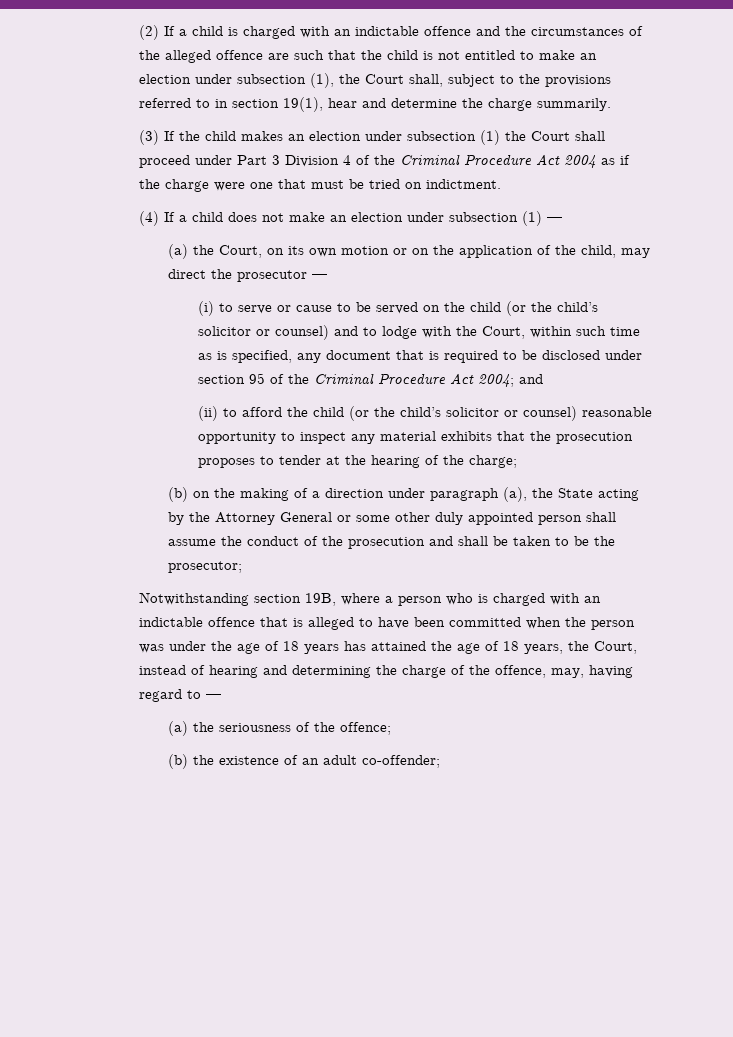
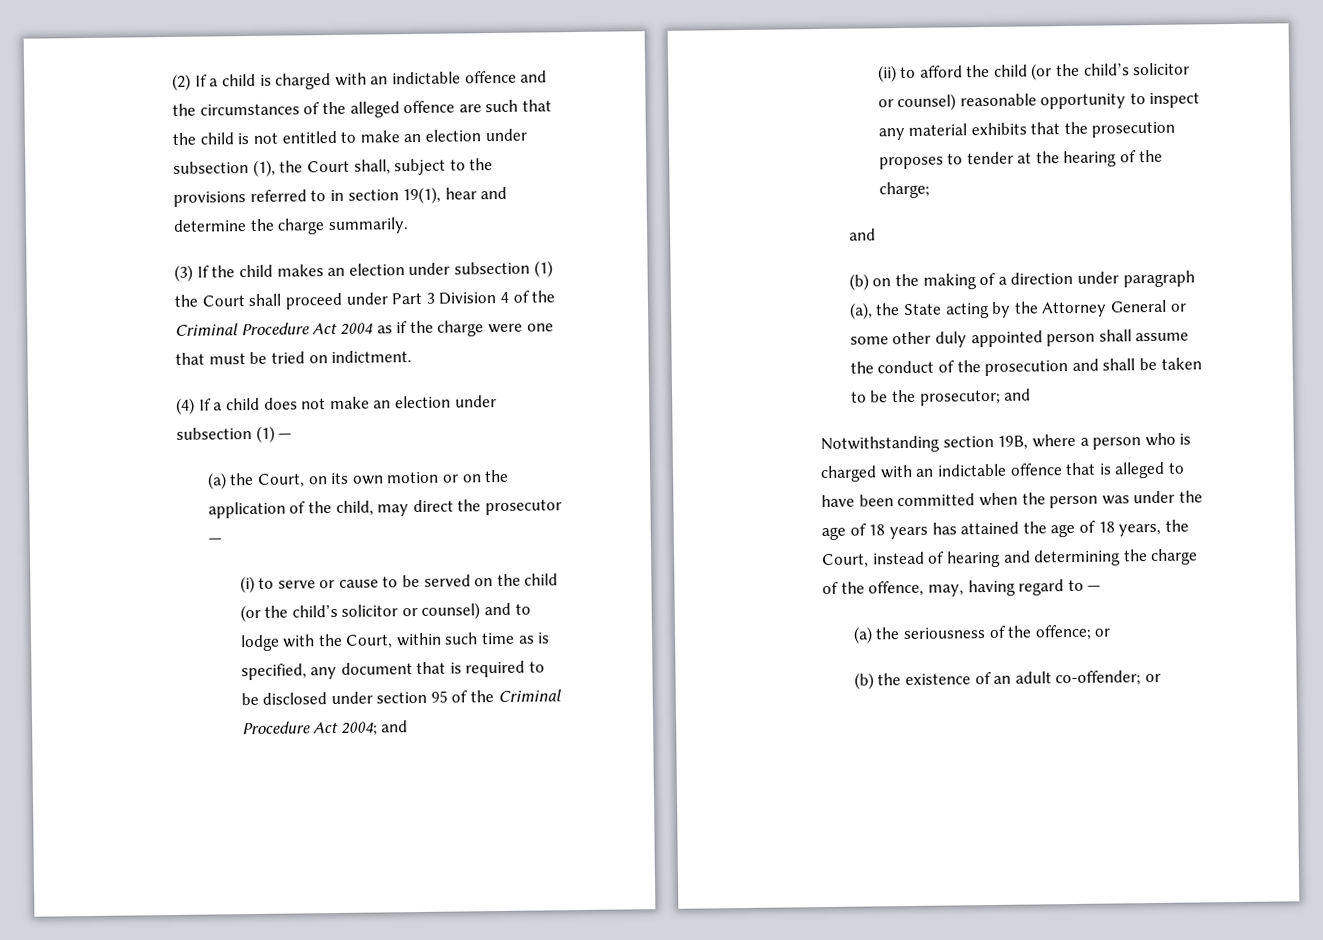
  (ii) to afford the child (or the child’s solicitor or counsel) reasonable opportunity to inspect any material exhibits that the prosecution proposes to tender at the hearing of the charge;
+ and
- (b) on the making of a direction under paragraph (a), the State acting by the Attorney General or some other duly appointed person shall assume the conduct of the prosecution and shall be taken to be the prosecutor;
+ (b) on the making of a direction under paragraph (a), the State acting by the Attorney General or some other duly appointed person shall assume the conduct of the prosecution and shall be taken to be the prosecutor; and
- (a) the seriousness of the offence;
+ (a) the seriousness of the offence; or
- (b) the existence of an adult co-offender;
+ (b) the existence of an adult co-offender; or

